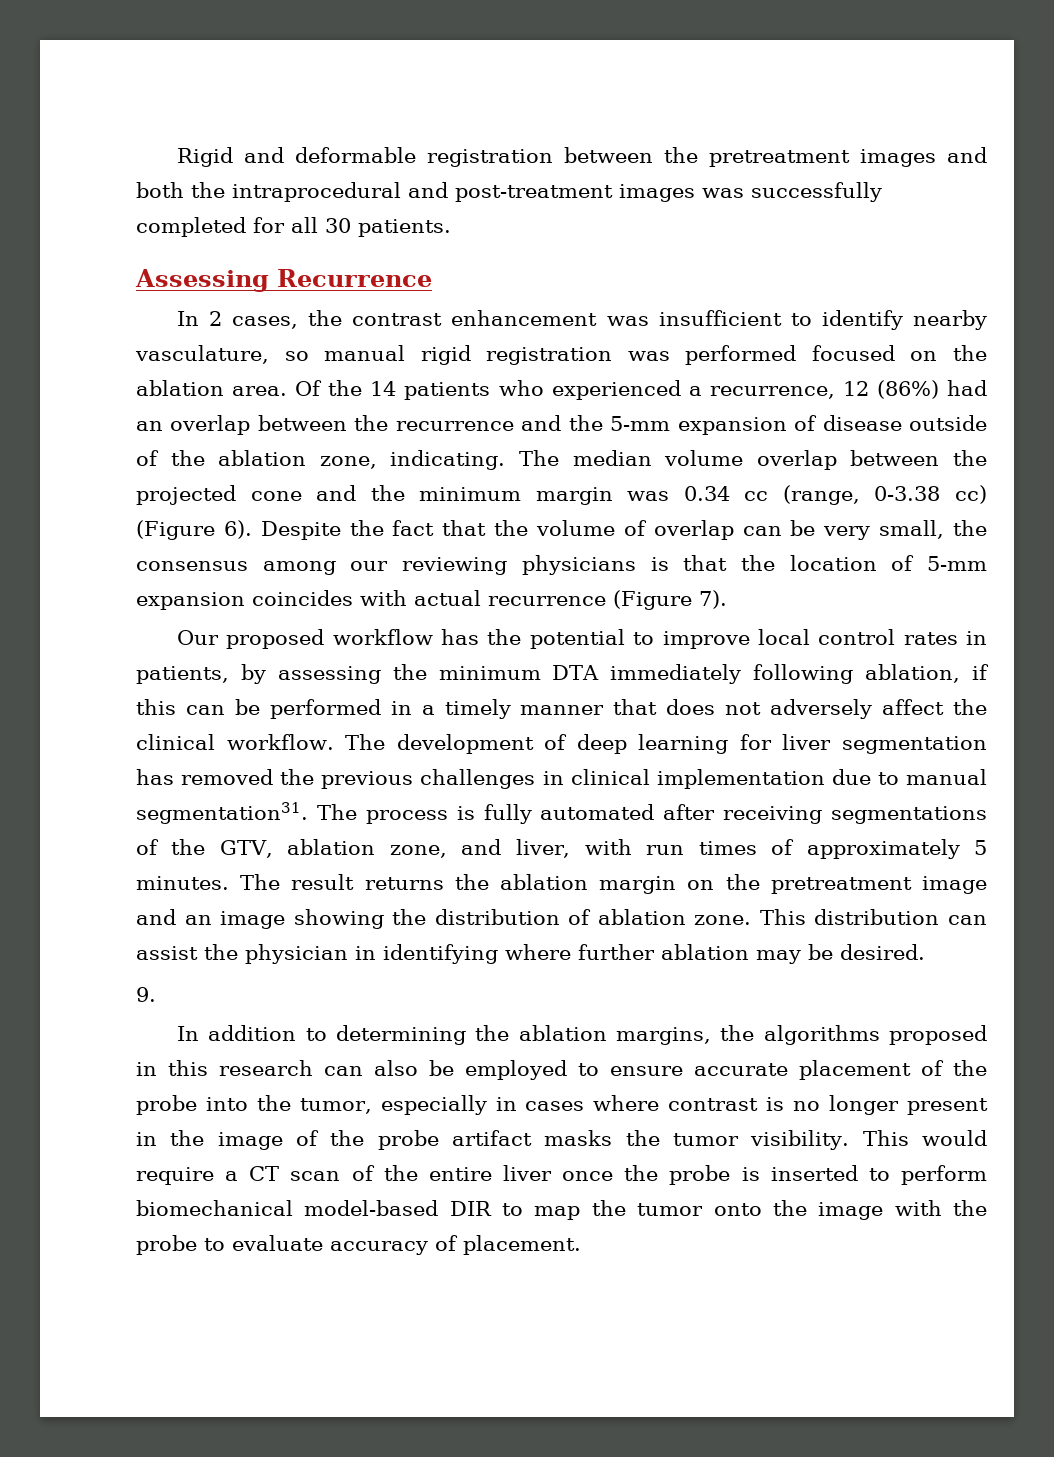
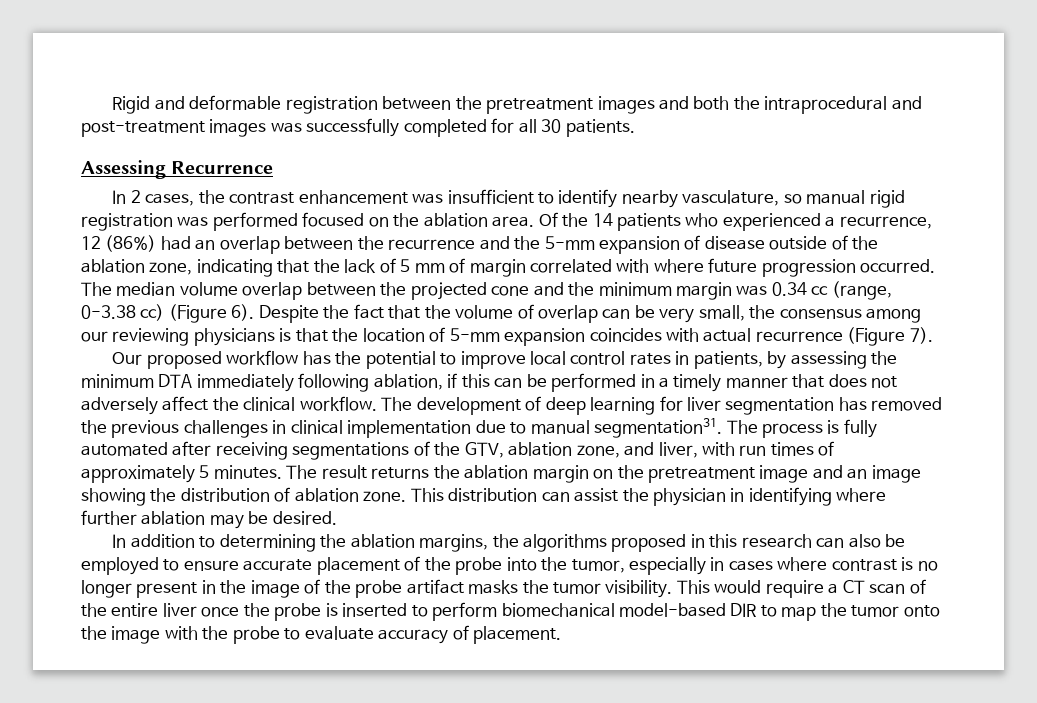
- Of the 14 patients who experienced a recurrence, 12 (86%) had an overlap between the recurrence and the 5-mm expansion of disease outside of the ablation zone, indicating.
+ Of the 14 patients who experienced a recurrence, 12 (86%) had an overlap between the recurrence and the 5-mm expansion of disease outside of the ablation zone, indicating that the lack of 5 mm of margin correlated with where future progression occurred.
- 9.

